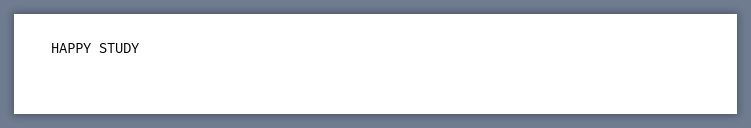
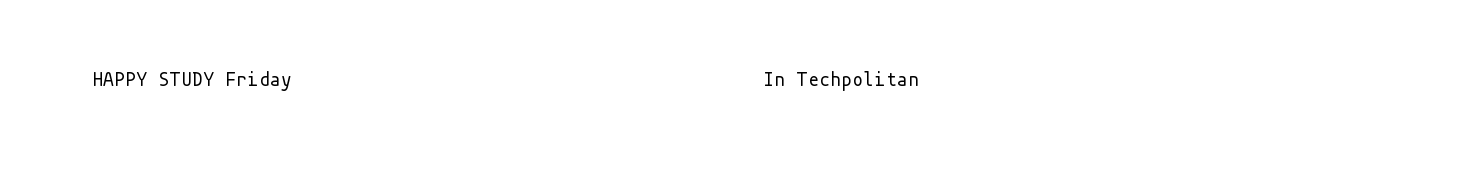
- HAPPY STUDY
+ HAPPY STUDY Friday
+ In Techpolitan

